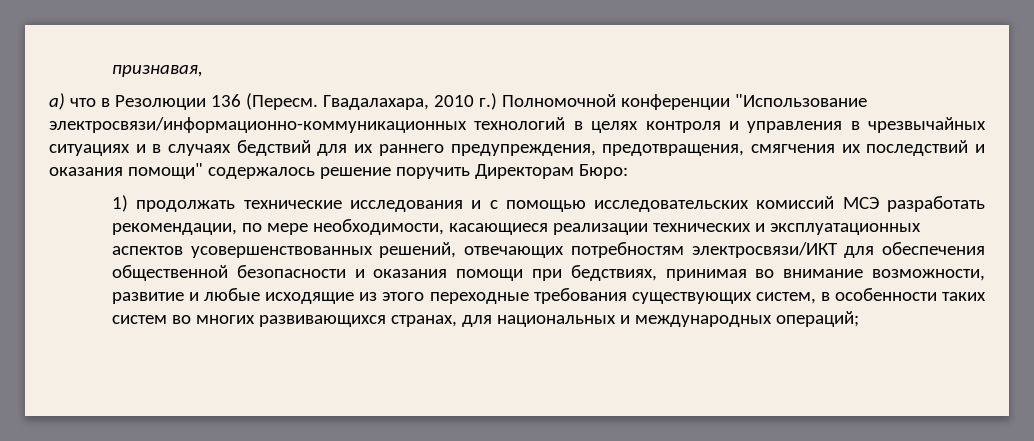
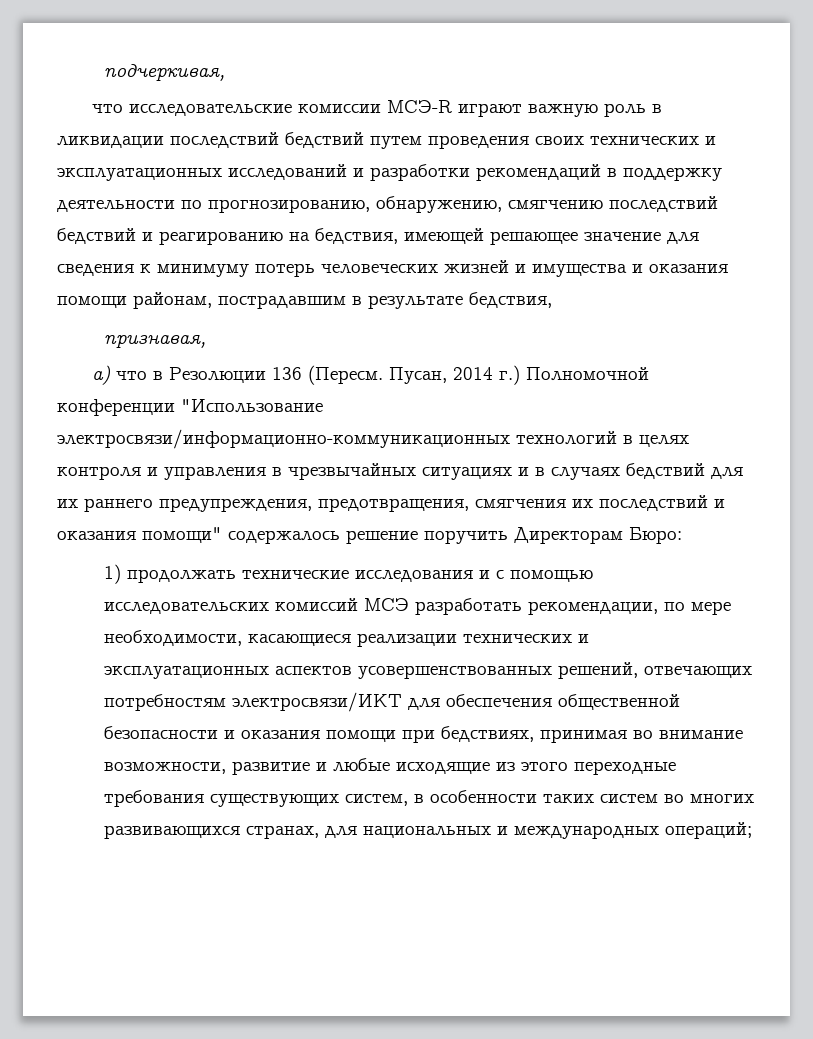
+ подчеркивая,
+ что исследовательские комиссии МСЭ-R играют важную роль в ликвидации последствий бедствий путем проведения своих технических и эксплуатационных исследований и разработки рекомендаций в поддержку деятельности по прогнозированию, обнаружению, смягчению последствий бедствий и реагированию на бедствия, имеющей решающее значение для сведения к минимуму потерь человеческих жизней и имущества и оказания помощи районам, пострадавшим в результате бедствия,
- Гвадалахара, 2010 г.) Полномочной конференции "Использование электросвязи/информационно-коммуникационных технологий в целях контроля и управления в чрезвычайных ситуациях и в случаях бедствий для их раннего предупреждения, предотвращения, смягчения их последствий и оказания помощи" содержалось решение поручить Директорам Бюро:
+ Пусан, 2014 г.) Полномочной конференции "Использование электросвязи/информационно-коммуникационных технологий в целях контроля и управления в чрезвычайных ситуациях и в случаях бедствий для их раннего предупреждения, предотвращения, смягчения их последствий и оказания помощи" содержалось решение поручить Директорам Бюро:

